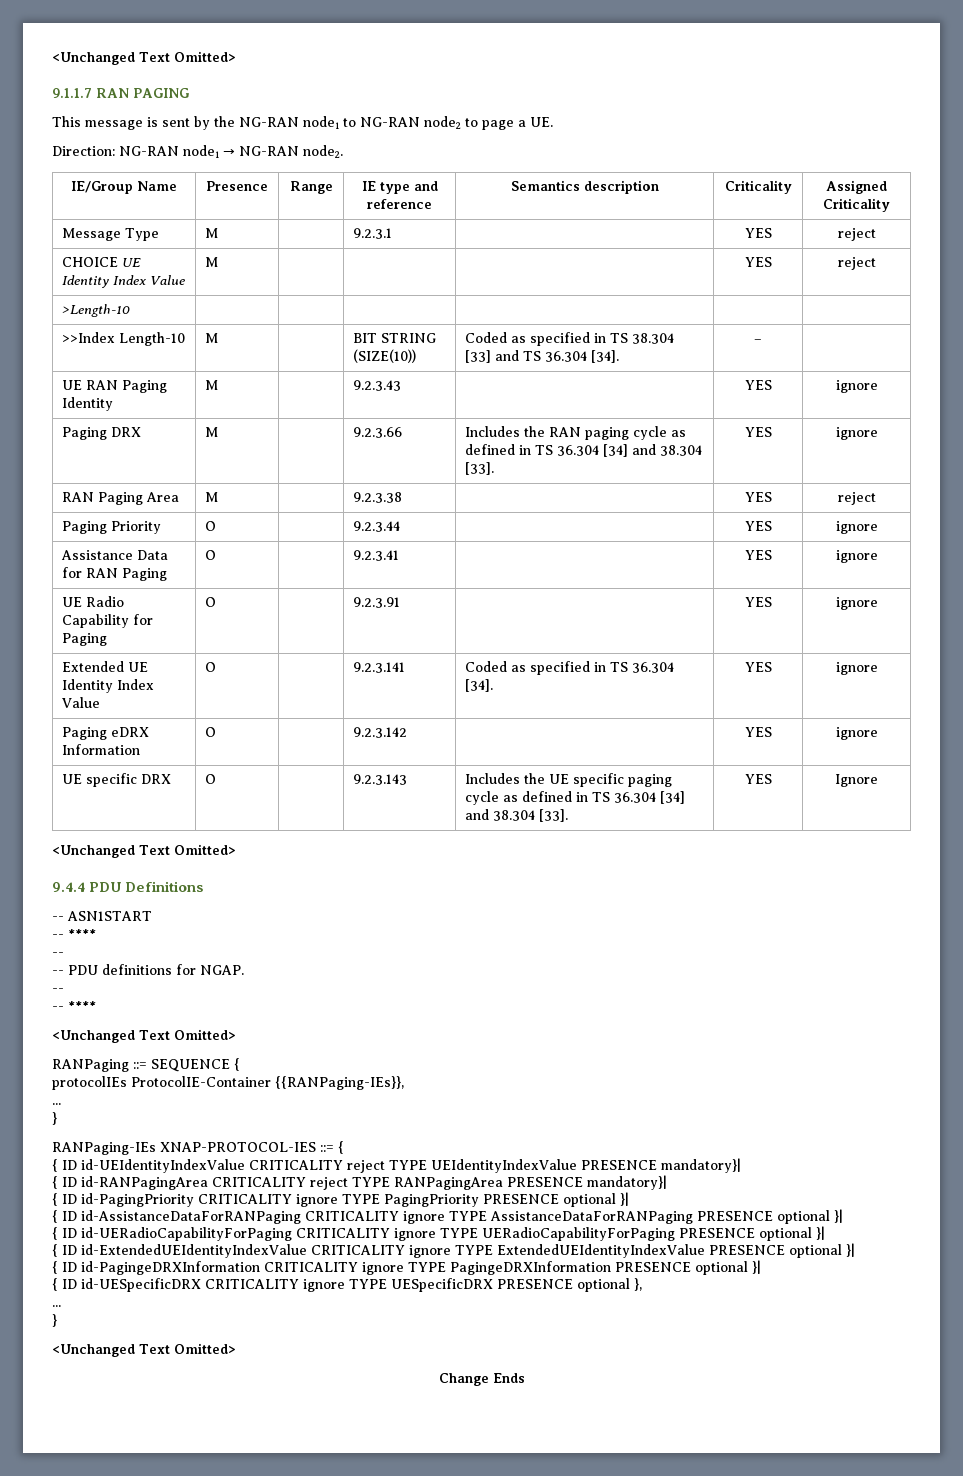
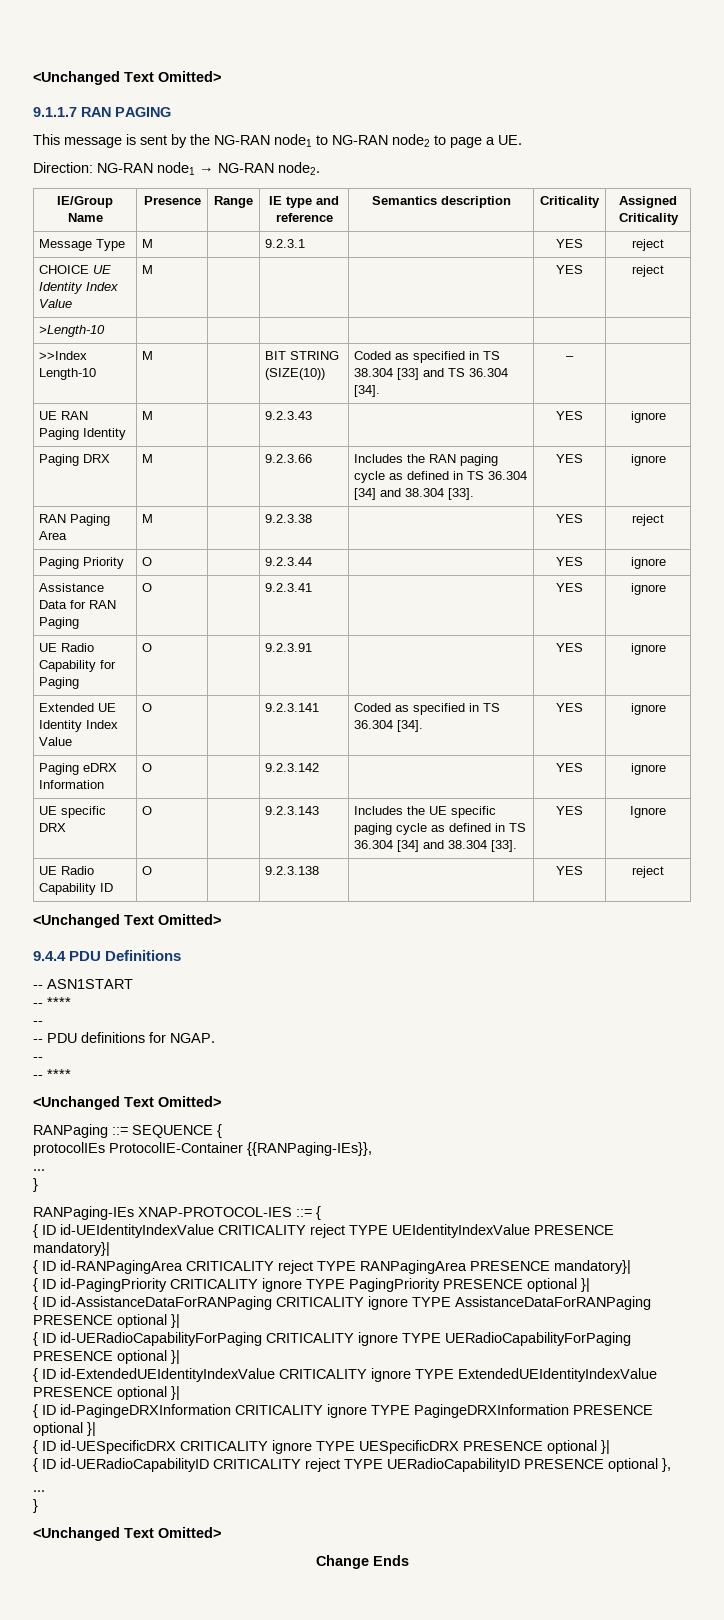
+ UE Radio Capability ID | O | | 9.2.3.138 | | YES | reject
- { ID id-UESpecificDRX CRITICALITY ignore TYPE UESpecificDRX PRESENCE optional },
+ { ID id-UESpecificDRX CRITICALITY ignore TYPE UESpecificDRX PRESENCE optional }|
+ { ID id-UERadioCapabilityID CRITICALITY reject TYPE UERadioCapabilityID PRESENCE optional },

